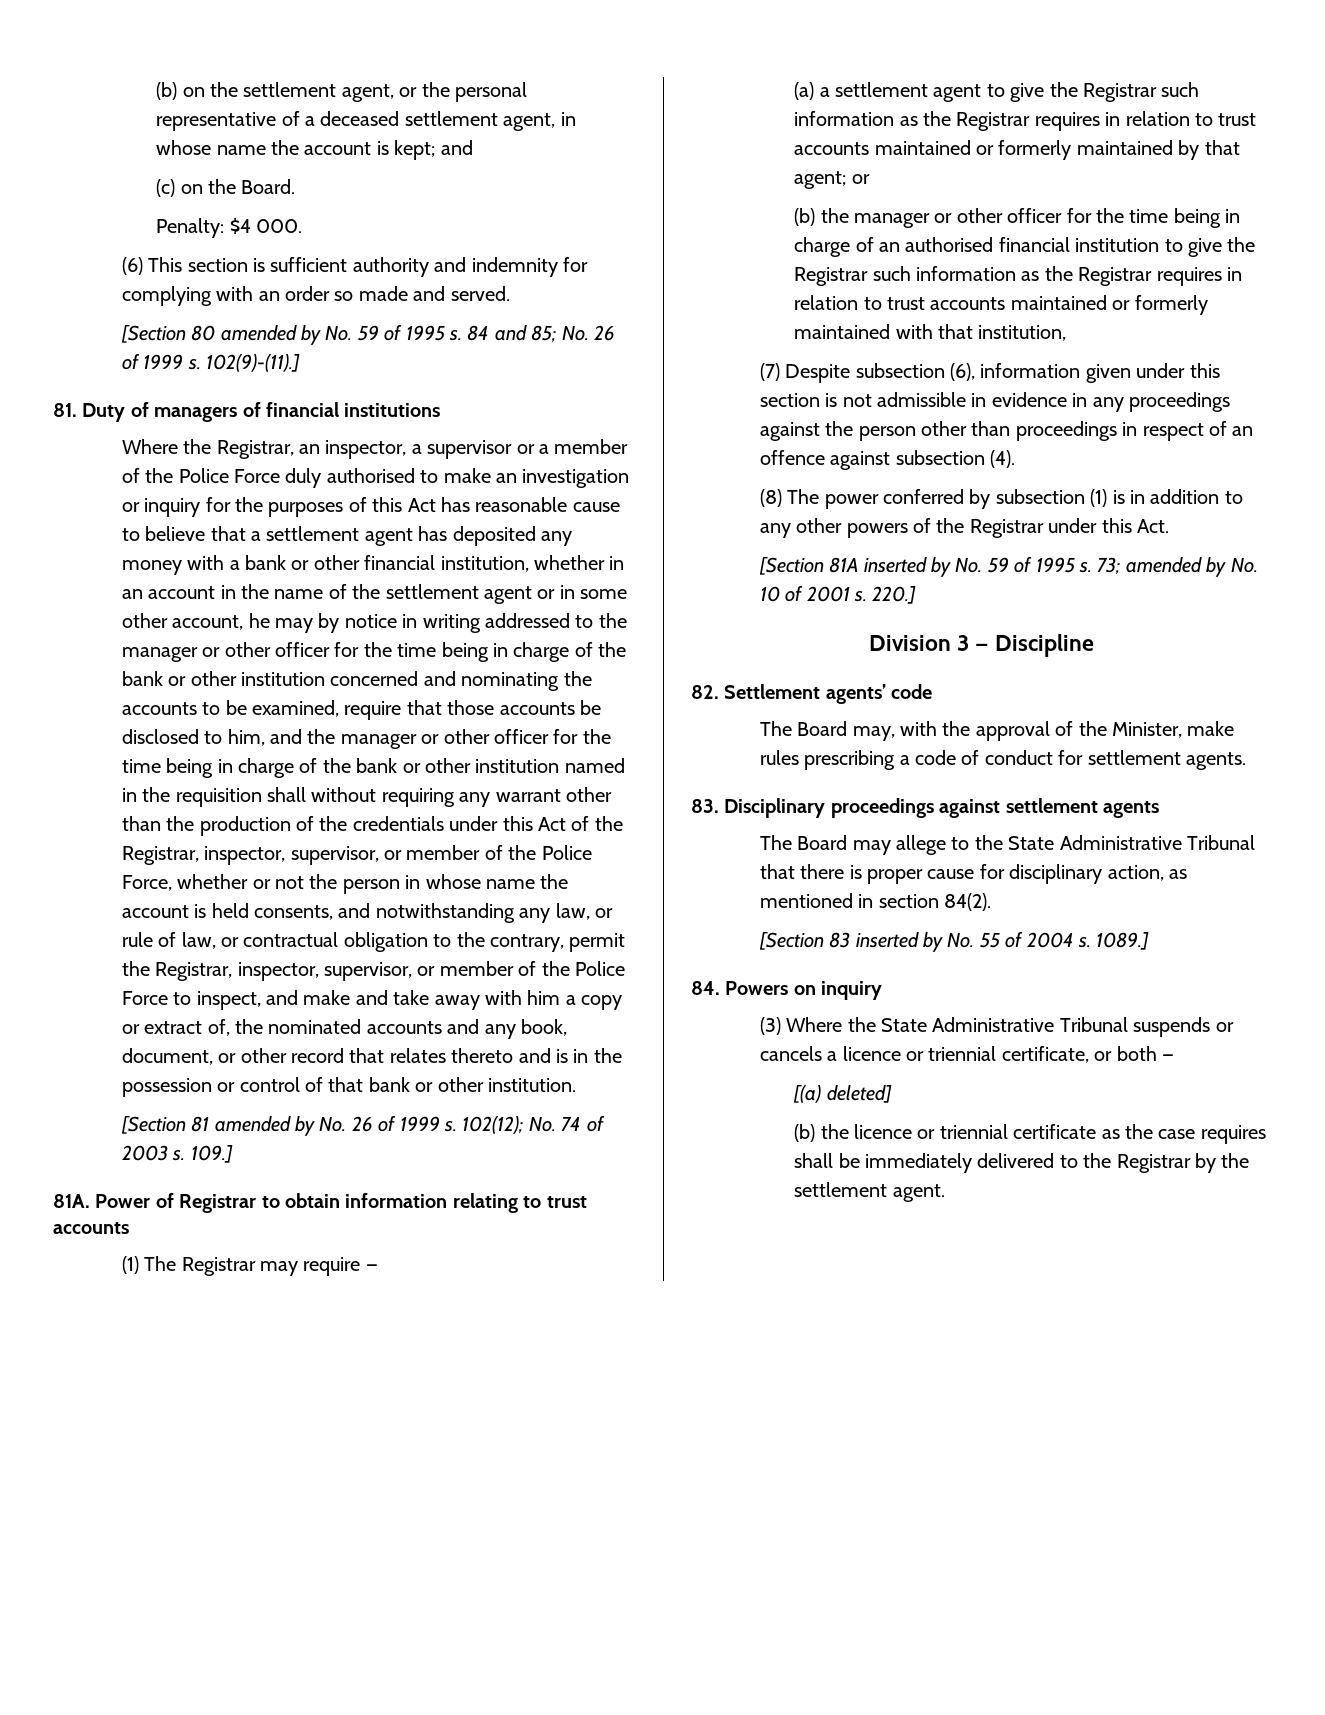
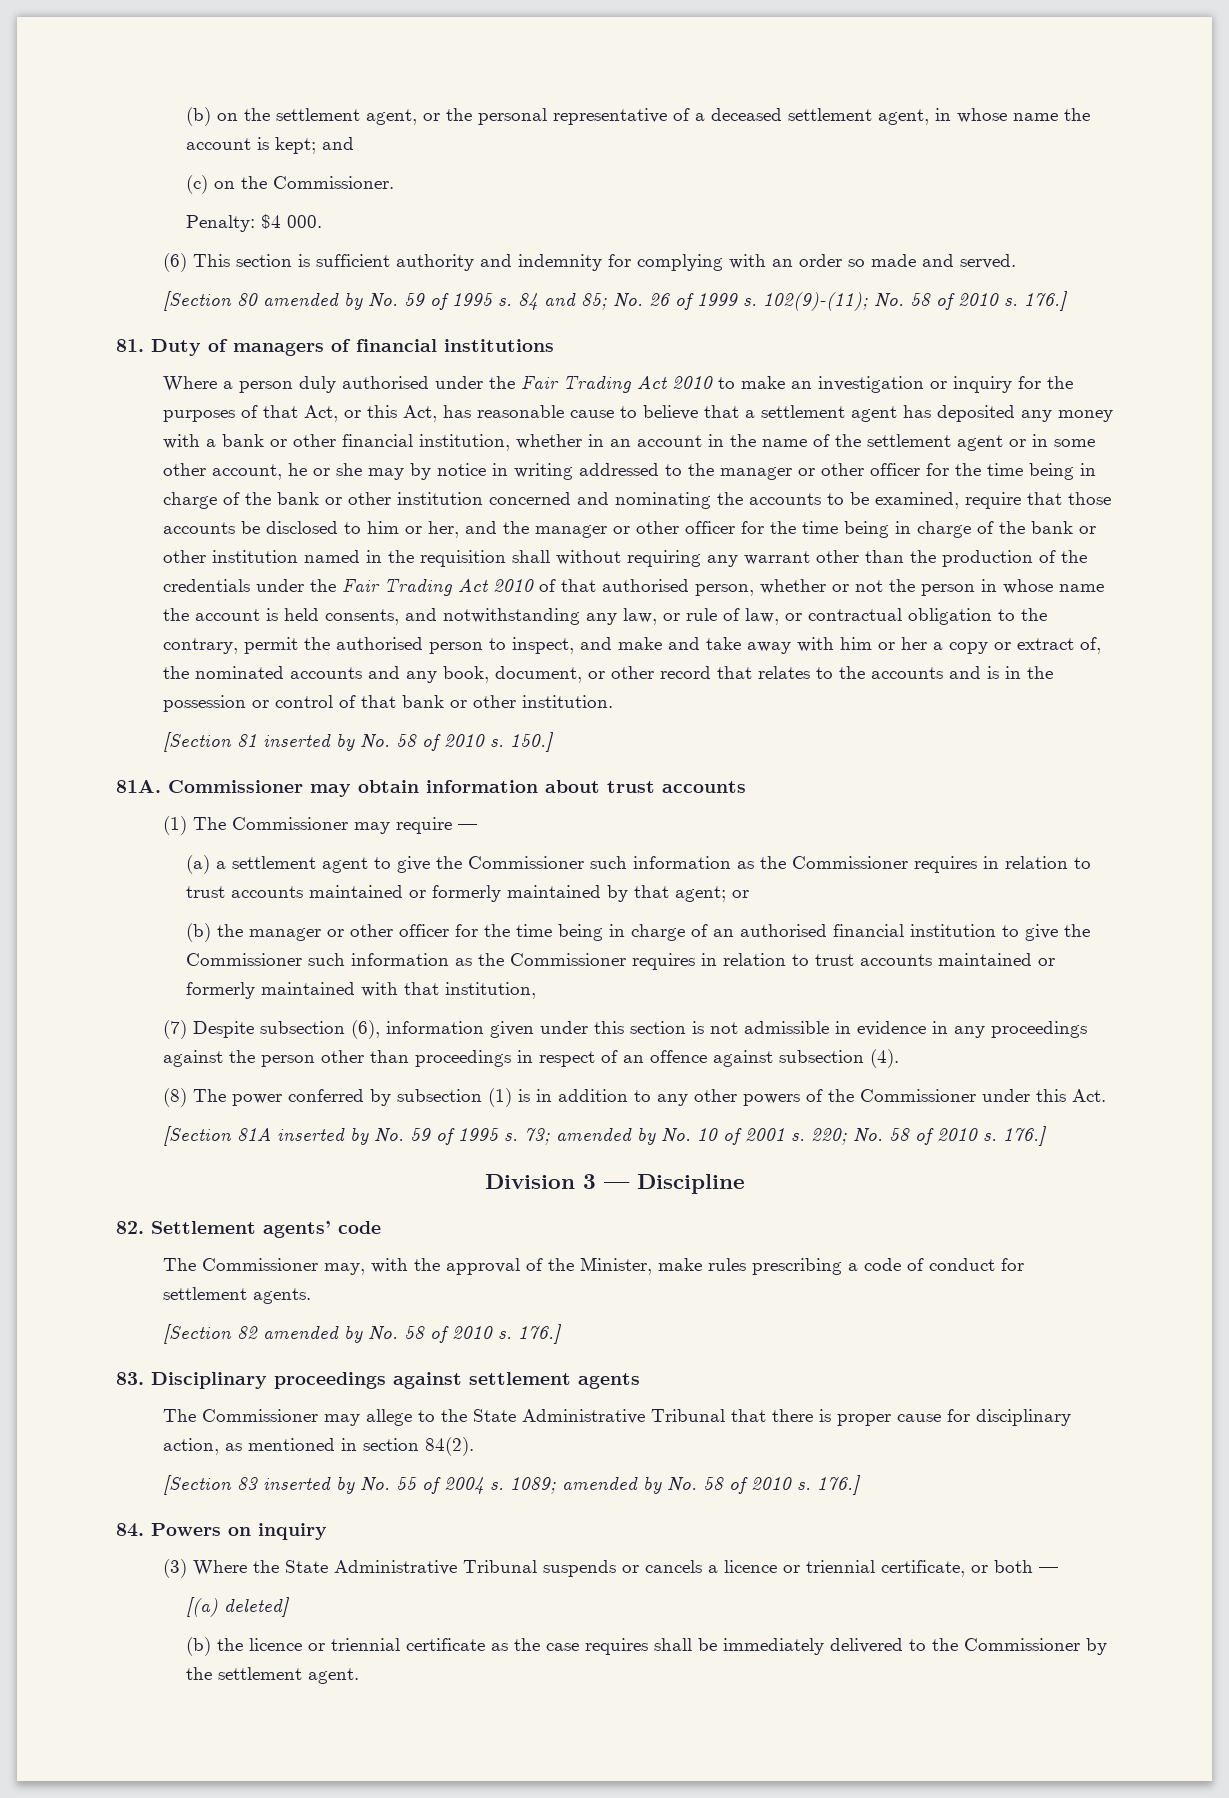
- (c) on the Board.
+ (c) on the Commissioner.
- 102(9)-(11).]
+ 102(9)-(11); No. 58 of 2010 s. 176.]
- Where the Registrar, an inspector, a supervisor or a member of the Police Force duly authorised to make an investigation or inquiry for the purposes of this Act has reasonable cause to believe that a settlement agent has deposited any money with a bank or other financial institution, whether in an account in the name of the settlement agent or in some other account, he may by notice in writing addressed to the manager or other officer for the time being in charge of the bank or other institution concerned and nominating the accounts to be examined, require that those accounts be disclosed to him, and the manager or other officer for the time being in charge of the bank or other institution named in the requisition shall without requiring any warrant other than the production of the credentials under this Act of the Registrar, inspector, supervisor, or member of the Police Force, whether or not the person in whose name the account is held consents, and notwithstanding any law, or rule of law, or contractual obligation to the contrary, permit the Registrar, inspector, supervisor, or member of the Police Force to inspect, and make and take away with him a copy or extract of, the nominated accounts and any book, document, or other record that relates thereto and is in the possession or control of that bank or other institution.
+ Where a person duly authorised under the Fair Trading Act 2010 to make an investigation or inquiry for the purposes of that Act, or this Act, has reasonable cause to believe that a settlement agent has deposited any money with a bank or other financial institution, whether in an account in the name of the settlement agent or in some other account, he or she may by notice in writing addressed to the manager or other officer for the time being in charge of the bank or other institution concerned and nominating the accounts to be examined, require that those accounts be disclosed to him or her, and the manager or other officer for the time being in charge of the bank or other institution named in the requisition shall without requiring any warrant other than the production of the credentials under the Fair Trading Act 2010 of that authorised person, whether or not the person in whose name the account is held consents, and notwithstanding any law, or rule of law, or contractual obligation to the contrary, permit the authorised person to inspect, and make and take away with him or her a copy or extract of, the nominated accounts and any book, document, or other record that relates to the accounts and is in the possession or control of that bank or other institution.
- [Section 81 amended by No. 26 of 1999 s. 102(12); No. 74 of 2003 s. 109.]
- 81A. Power of Registrar to obtain information relating to trust accounts
+ [Section 81 inserted by No. 58 of 2010 s. 150.]
+ 81A. Commissioner may obtain information about trust accounts
- (1) The Registrar may require —
+ (1) The Commissioner may require —
- (a) a settlement agent to give the Registrar such information as the Registrar requires in relation to trust accounts maintained or formerly maintained by that agent; or
+ (a) a settlement agent to give the Commissioner such information as the Commissioner requires in relation to trust accounts maintained or formerly maintained by that agent; or
- (b) the manager or other officer for the time being in charge of an authorised financial institution to give the Registrar such information as the Registrar requires in relation to trust accounts maintained or formerly maintained with that institution,
+ (b) the manager or other officer for the time being in charge of an authorised financial institution to give the Commissioner such information as the Commissioner requires in relation to trust accounts maintained or formerly maintained with that institution,
- (8) The power conferred by subsection (1) is in addition to any other powers of the Registrar under this Act.
+ (8) The power conferred by subsection (1) is in addition to any other powers of the Commissioner under this Act.
- 220.]
+ 220; No. 58 of 2010 s. 176.]
- The Board may, with the approval of the Minister, make rules prescribing a code of conduct for settlement agents.
+ The Commissioner may, with the approval of the Minister, make rules prescribing a code of conduct for settlement agents.
+ [Section 82 amended by No. 58 of 2010 s. 176.]
- The Board may allege to the State Administrative Tribunal that there is proper cause for disciplinary action, as mentioned in section 84(2).
+ The Commissioner may allege to the State Administrative Tribunal that there is proper cause for disciplinary action, as mentioned in section 84(2).
- 1089.]
+ 1089; amended by No. 58 of 2010 s. 176.]
- (b) the licence or triennial certificate as the case requires shall be immediately delivered to the Registrar by the settlement agent.
+ (b) the licence or triennial certificate as the case requires shall be immediately delivered to the Commissioner by the settlement agent.

